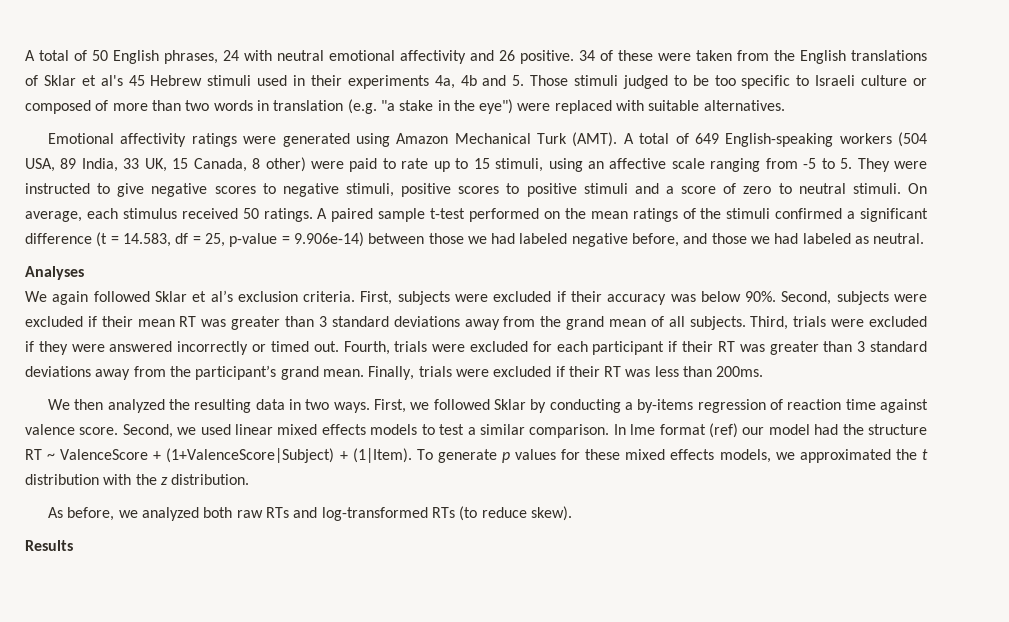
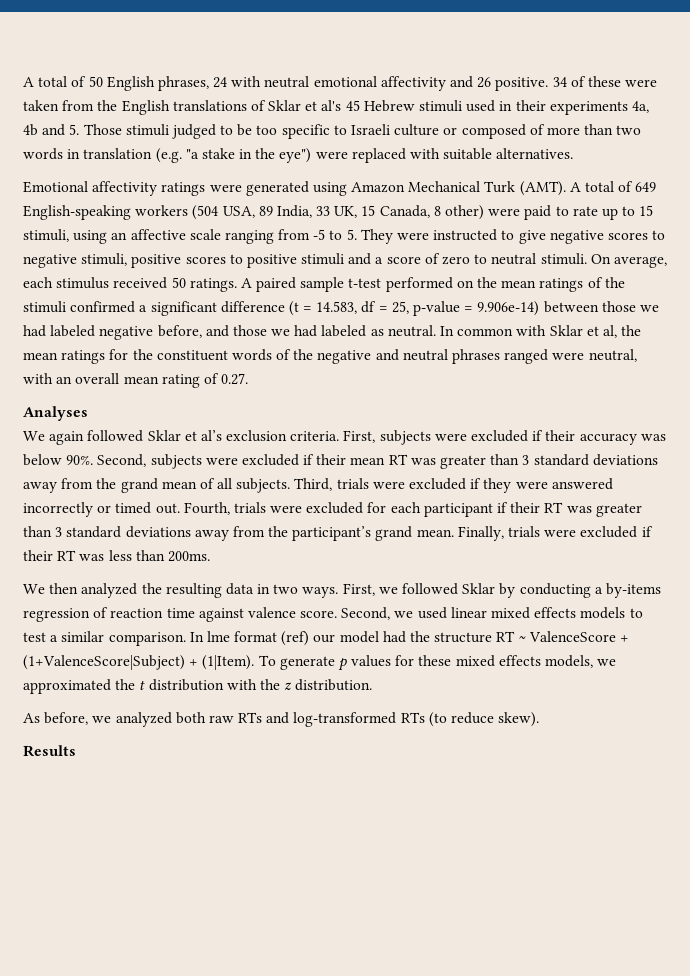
+ In common with Sklar et al, the mean ratings for the constituent words of the negative and neutral phrases ranged were neutral, with an overall mean rating of 0.27.

